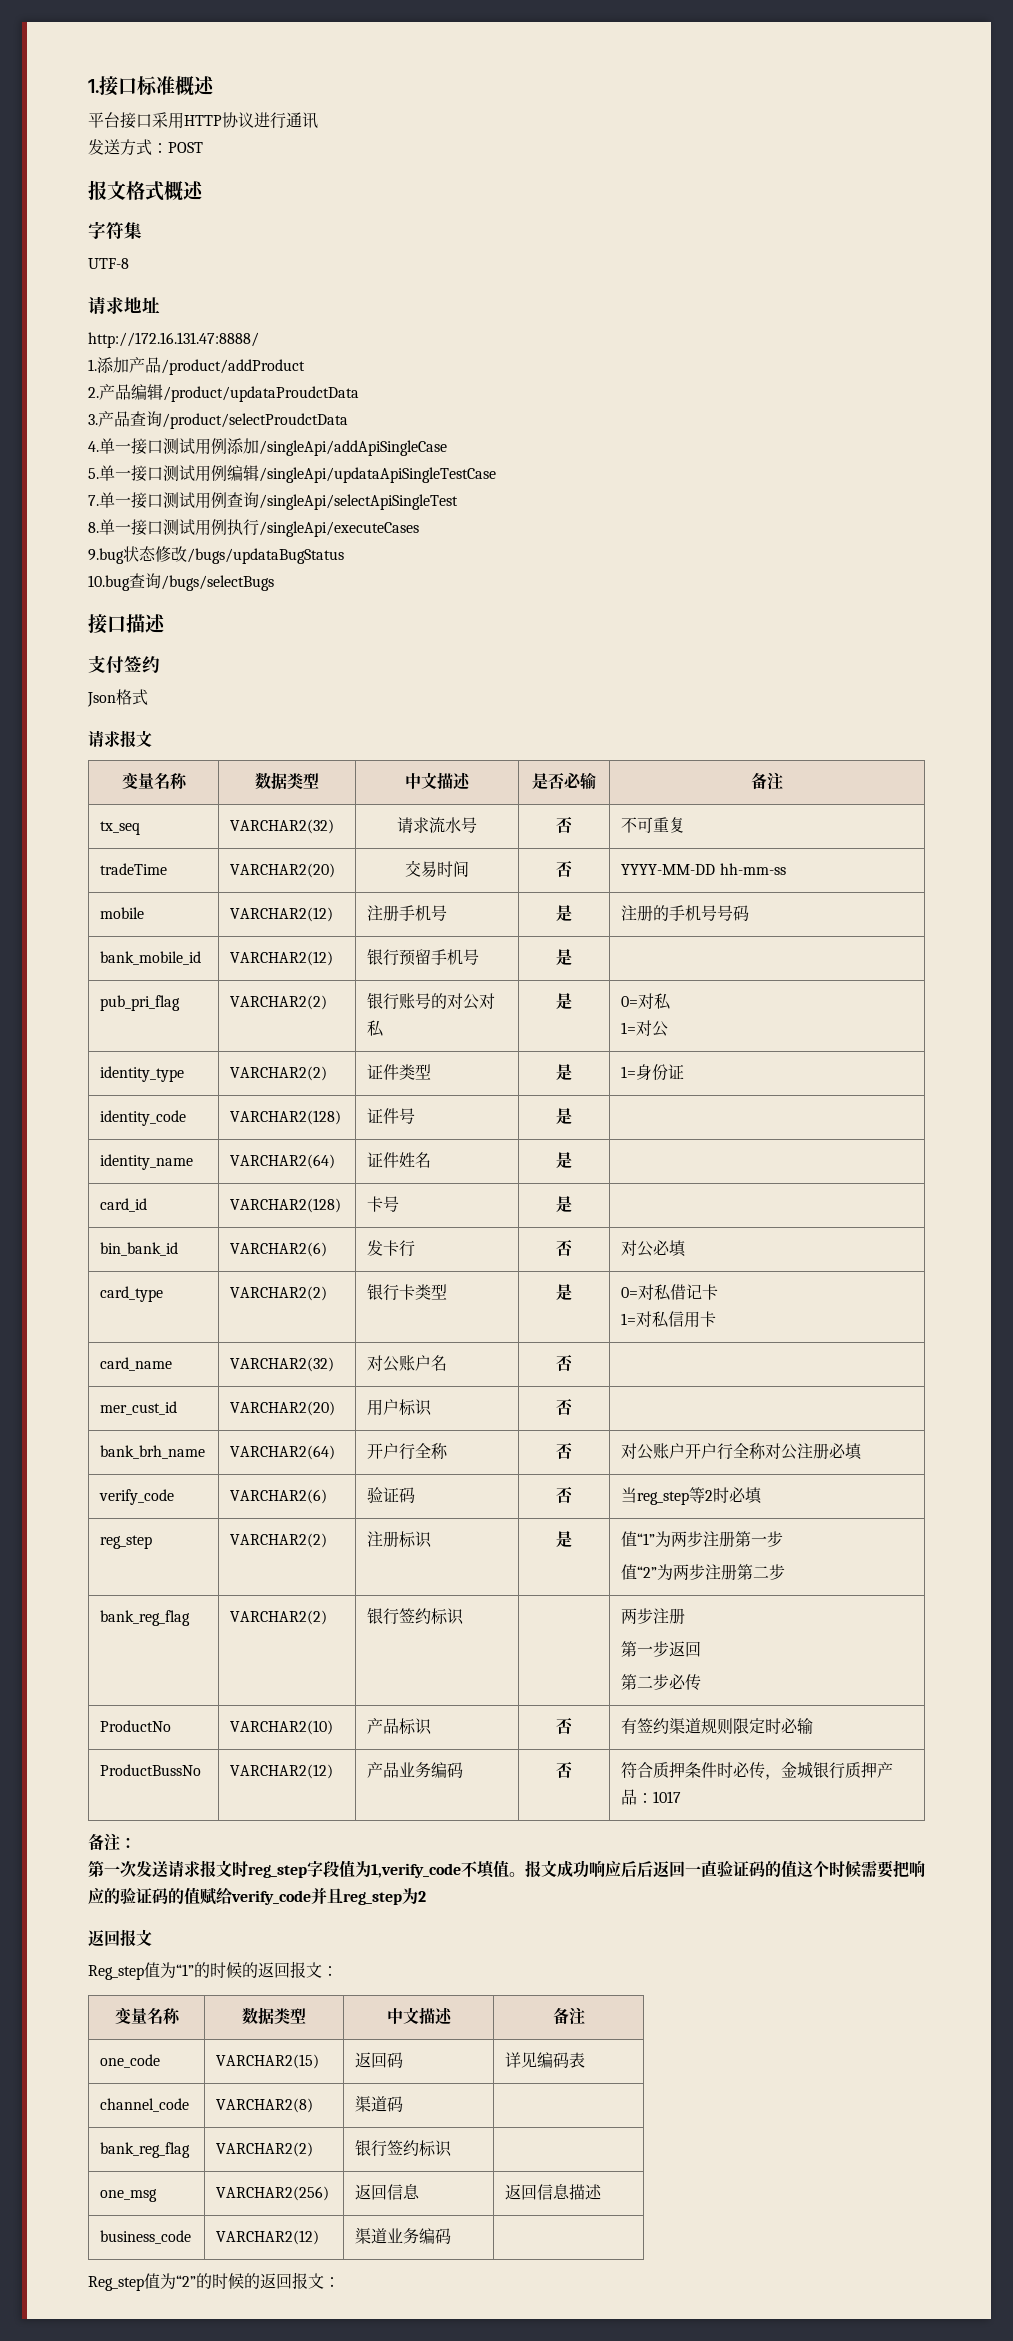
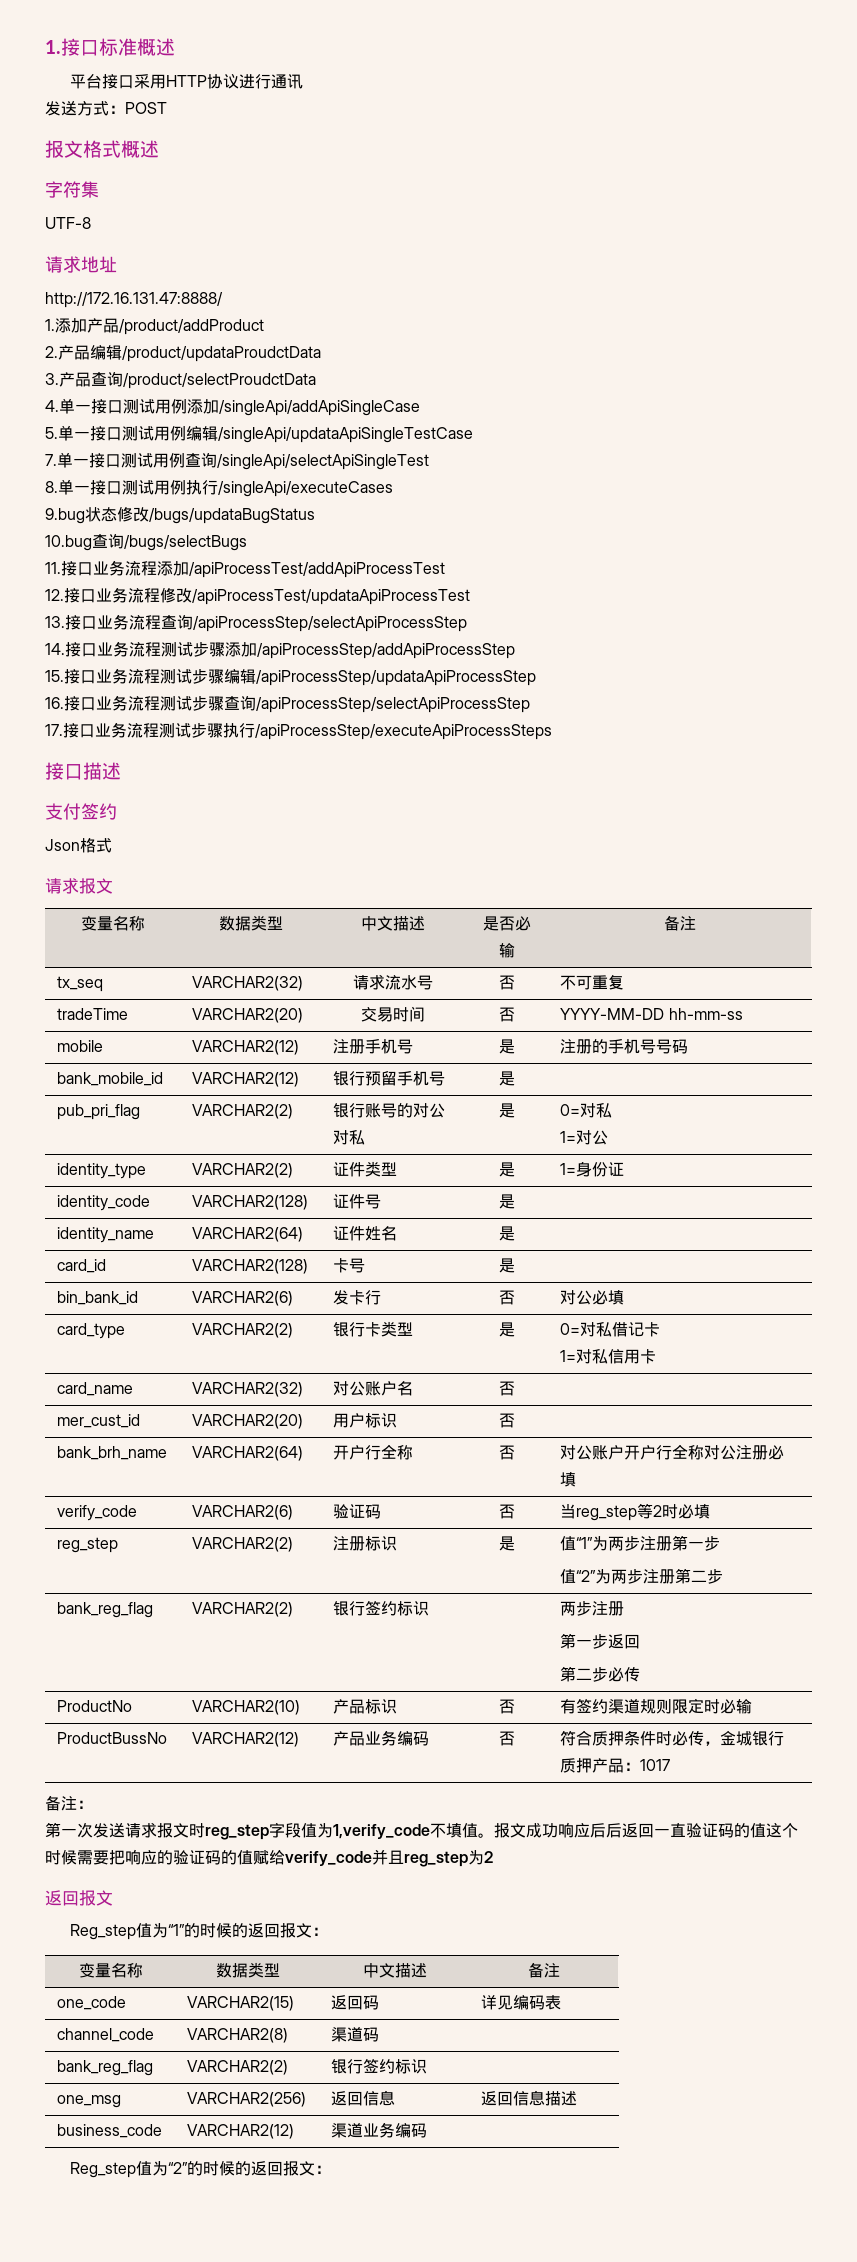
+ 11.接口业务流程添加/apiProcessTest/addApiProcessTest
+ 12.接口业务流程修改/apiProcessTest/updataApiProcessTest
+ 13.接口业务流程查询/apiProcessStep/selectApiProcessStep
+ 14.接口业务流程测试步骤添加/apiProcessStep/addApiProcessStep
+ 15.接口业务流程测试步骤编辑/apiProcessStep/updataApiProcessStep
+ 16.接口业务流程测试步骤查询/apiProcessStep/selectApiProcessStep
+ 17.接口业务流程测试步骤执行/apiProcessStep/executeApiProcessSteps

